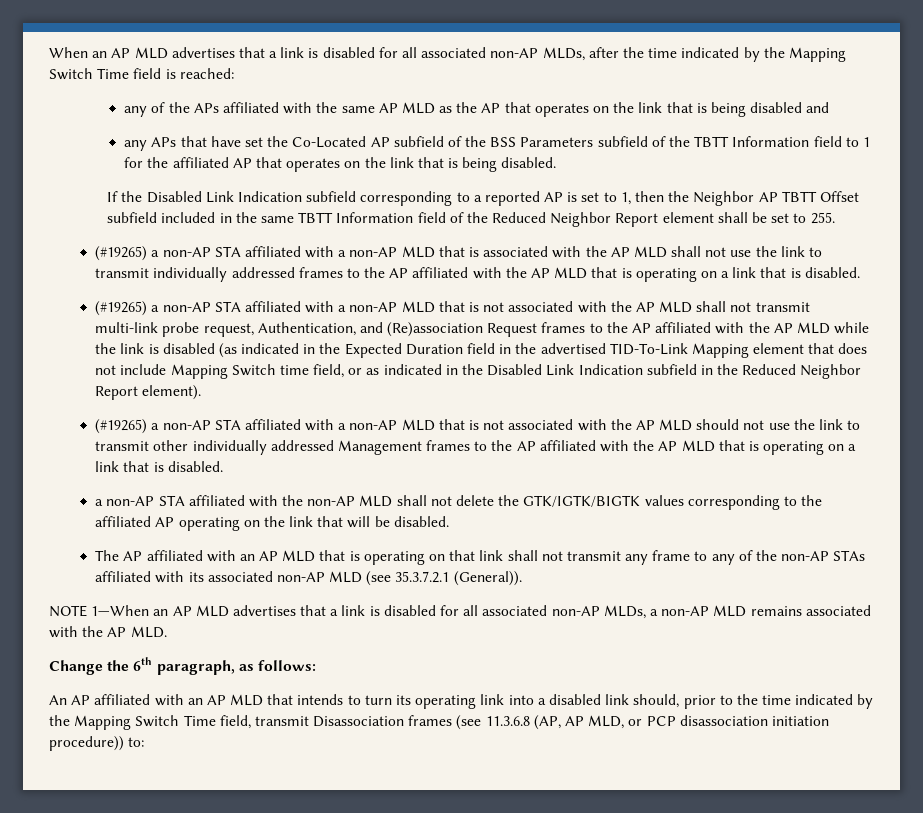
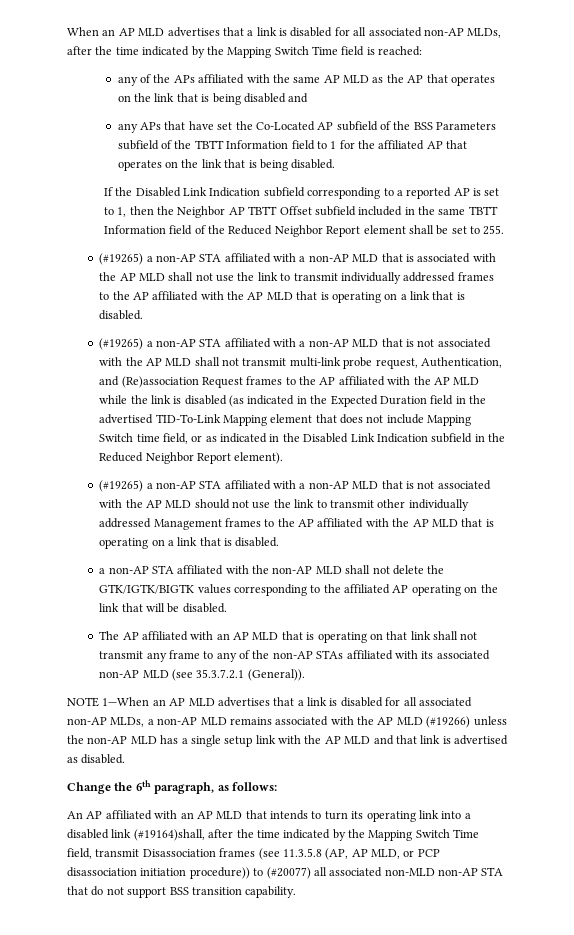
- NOTE 1—When an AP MLD advertises that a link is disabled for all associated non-AP MLDs, a non-AP MLD remains associated with the AP MLD.
+ NOTE 1—When an AP MLD advertises that a link is disabled for all associated non-AP MLDs, a non-AP MLD remains associated with the AP MLD (#19266) unless the non-AP MLD has a single setup link with the AP MLD and that link is advertised as disabled.
- An AP affiliated with an AP MLD that intends to turn its operating link into a disabled link should, prior to the time indicated by the Mapping Switch Time field, transmit Disassociation frames (see 11.3.6.8 (AP, AP MLD, or PCP disassociation initiation procedure)) to:
+ An AP affiliated with an AP MLD that intends to turn its operating link into a disabled link (#19164)shall, after the time indicated by the Mapping Switch Time field, transmit Disassociation frames (see 11.3.5.8 (AP, AP MLD, or PCP disassociation initiation procedure)) to (#20077) all associated non-MLD non-AP STA that do not support BSS transition capability.

